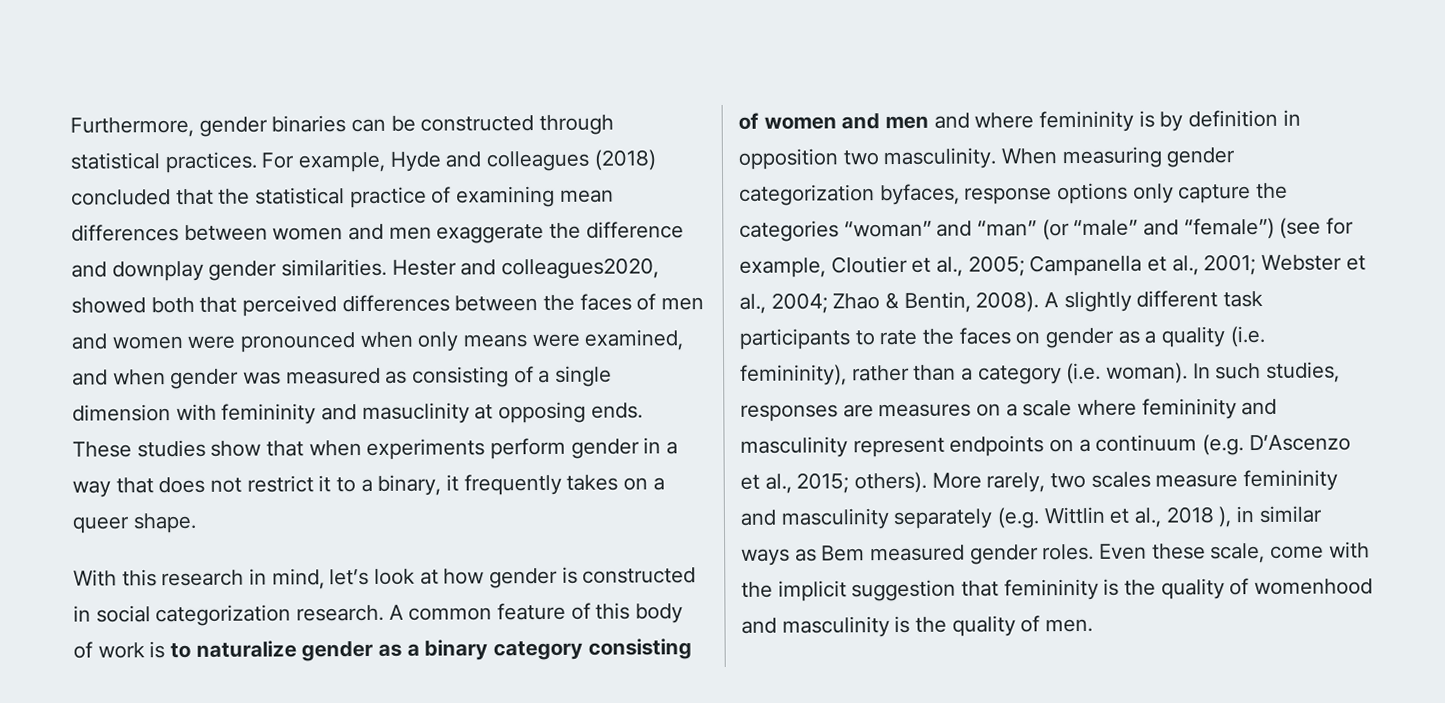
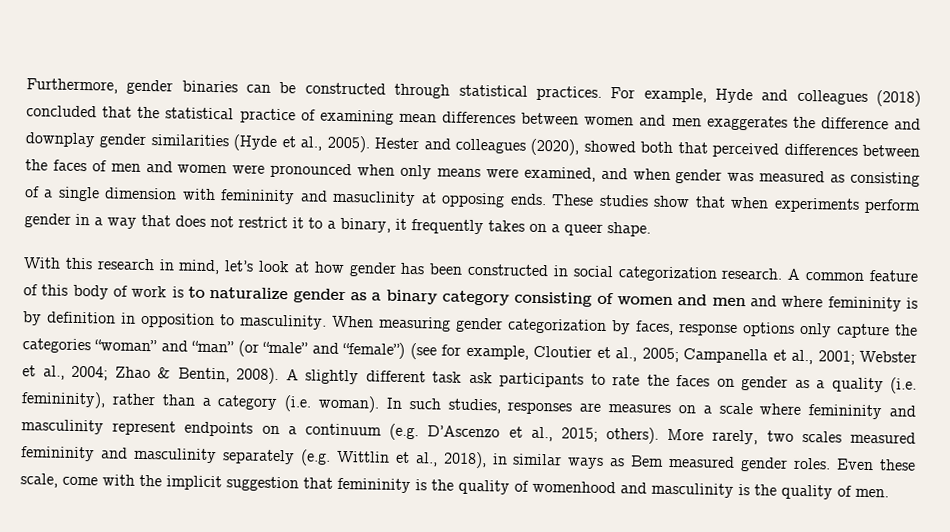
- For example, Hyde and colleagues (2018) concluded that the statistical practice of examining mean differences between women and men exaggerate the difference and downplay gender similarities. Hester and colleagues2020, showed both that perceived differences between the faces of men and women were pronounced when only means were examined, and when gender was measured as consisting of a single dimension with femininity and masuclinity at opposing ends.
+ For example, Hyde and colleagues (2018) concluded that the statistical practice of examining mean differences between women and men exaggerates the difference and downplay gender similarities (Hyde et al., 2005). Hester and colleagues (2020), showed both that perceived differences between the faces of men and women were pronounced when only means were examined, and when gender was measured as consisting of a single dimension with femininity and masuclinity at opposing ends.
- With this research in mind, let’s look at how gender is constructed in social categorization research.
+ With this research in mind, let’s look at how gender has been constructed in social categorization research.
- A common feature of this body of work is to naturalize gender as a binary category consisting of women and men and where femininity is by definition in opposition two masculinity.
+ A common feature of this body of work is to naturalize gender as a binary category consisting of women and men and where femininity is by definition in opposition to masculinity.
- When measuring gender categorization byfaces, response options only capture the categories “woman” and “man” (or “male” and “female”) (see for example, Cloutier et al., 2005; Campanella et al., 2001; Webster et al., 2004; Zhao & Bentin, 2008).
+ When measuring gender categorization by faces, response options only capture the categories “woman” and “man” (or “male” and “female”) (see for example, Cloutier et al., 2005; Campanella et al., 2001; Webster et al., 2004; Zhao & Bentin, 2008).
- A slightly different task participants to rate the faces on gender as a quality (i.e. femininity), rather than a category (i.e. woman).
+ A slightly different task ask participants to rate the faces on gender as a quality (i.e. femininity), rather than a category (i.e. woman).
- More rarely, two scales measure femininity and masculinity separately (e.g. Wittlin et al., 2018 ), in similar ways as Bem measured gender roles.
+ More rarely, two scales measured femininity and masculinity separately (e.g. Wittlin et al., 2018), in similar ways as Bem measured gender roles.

